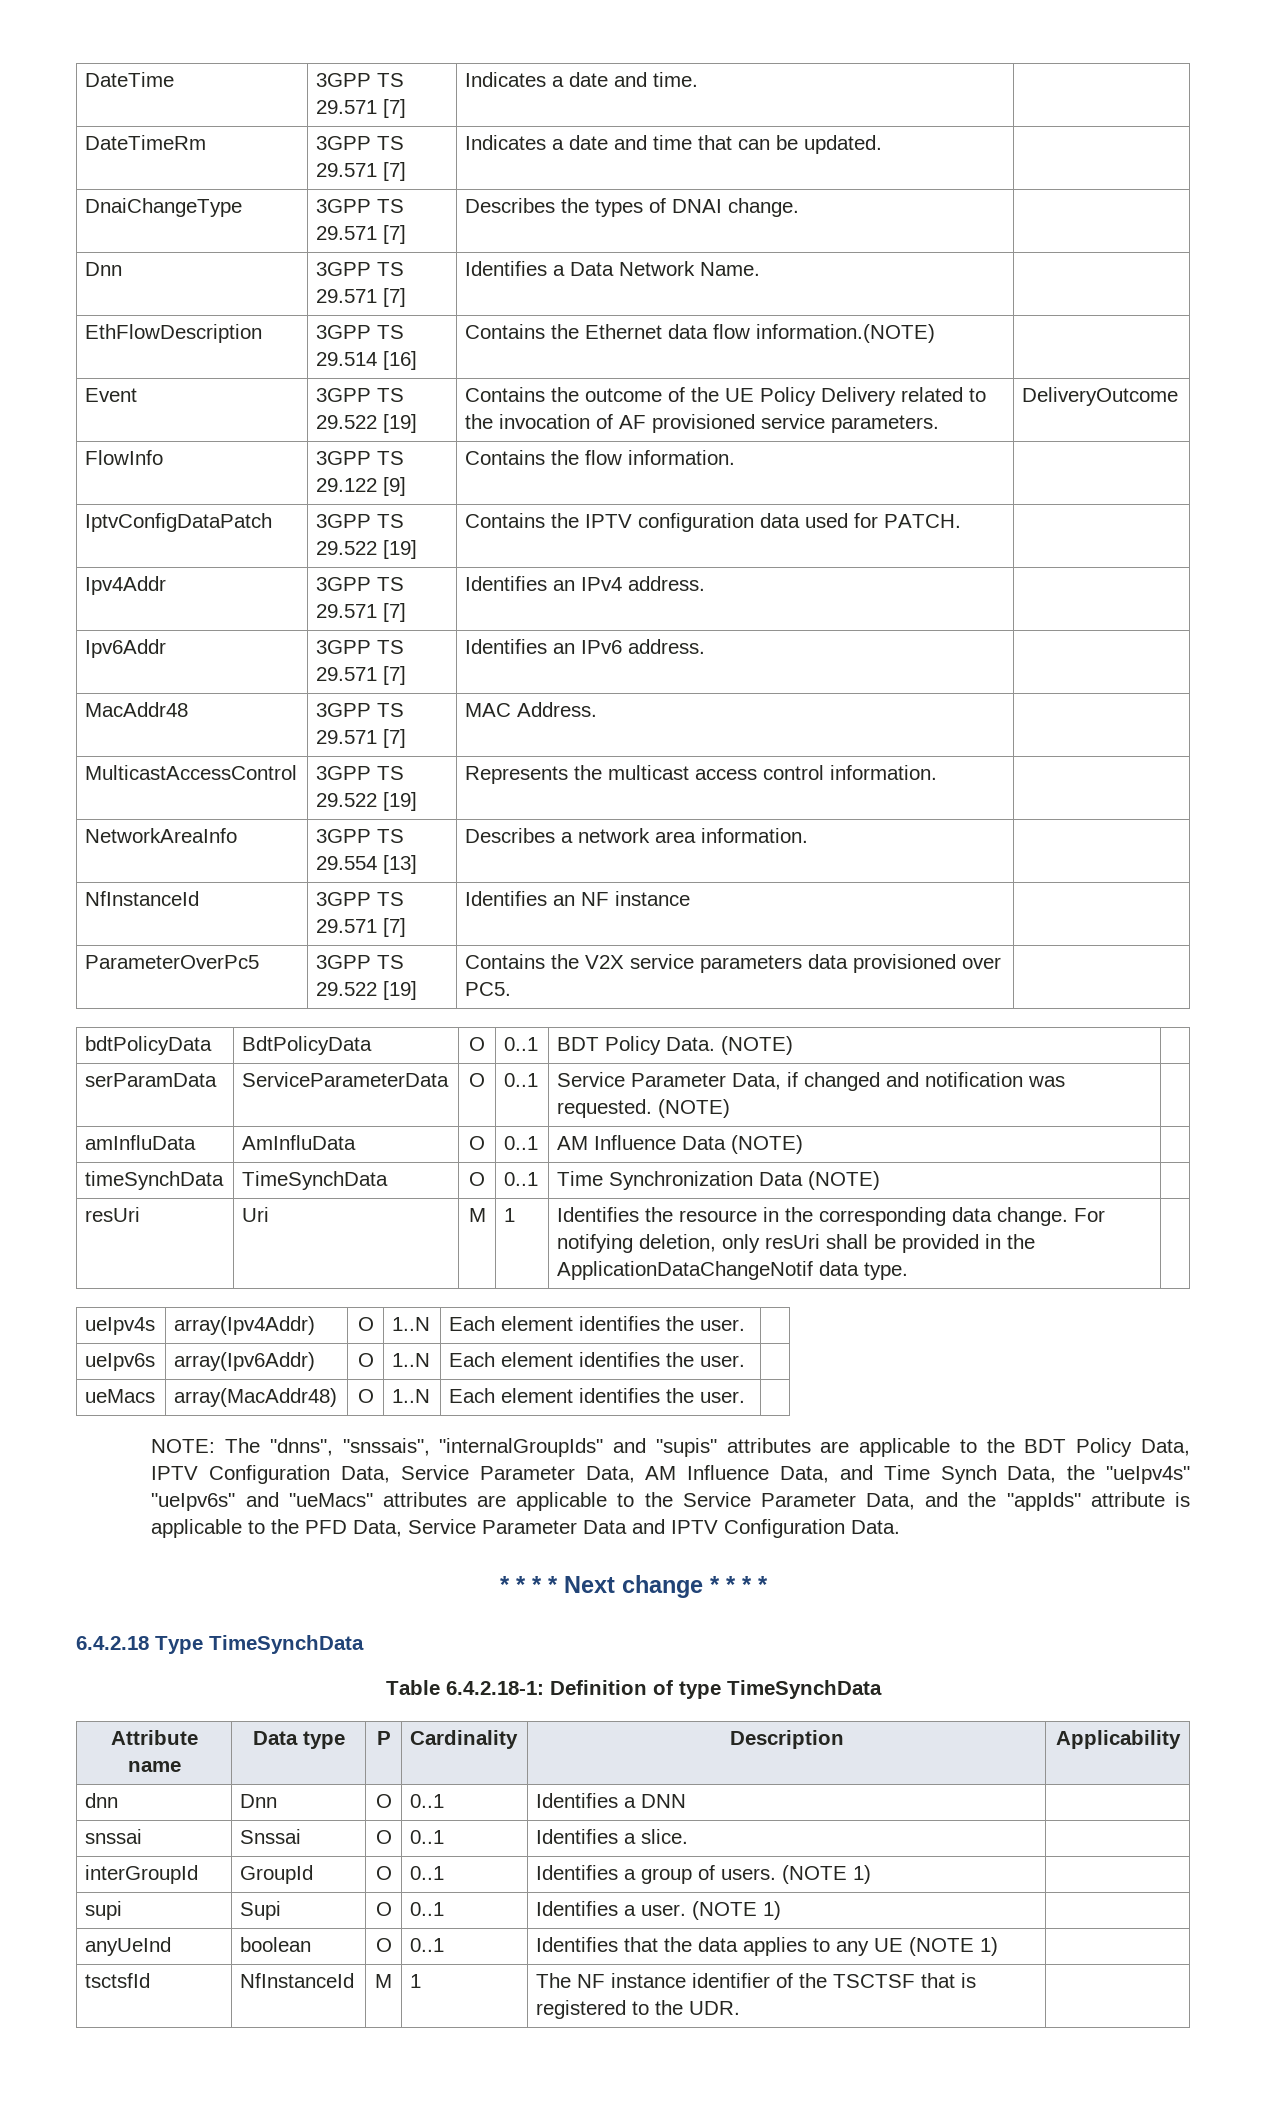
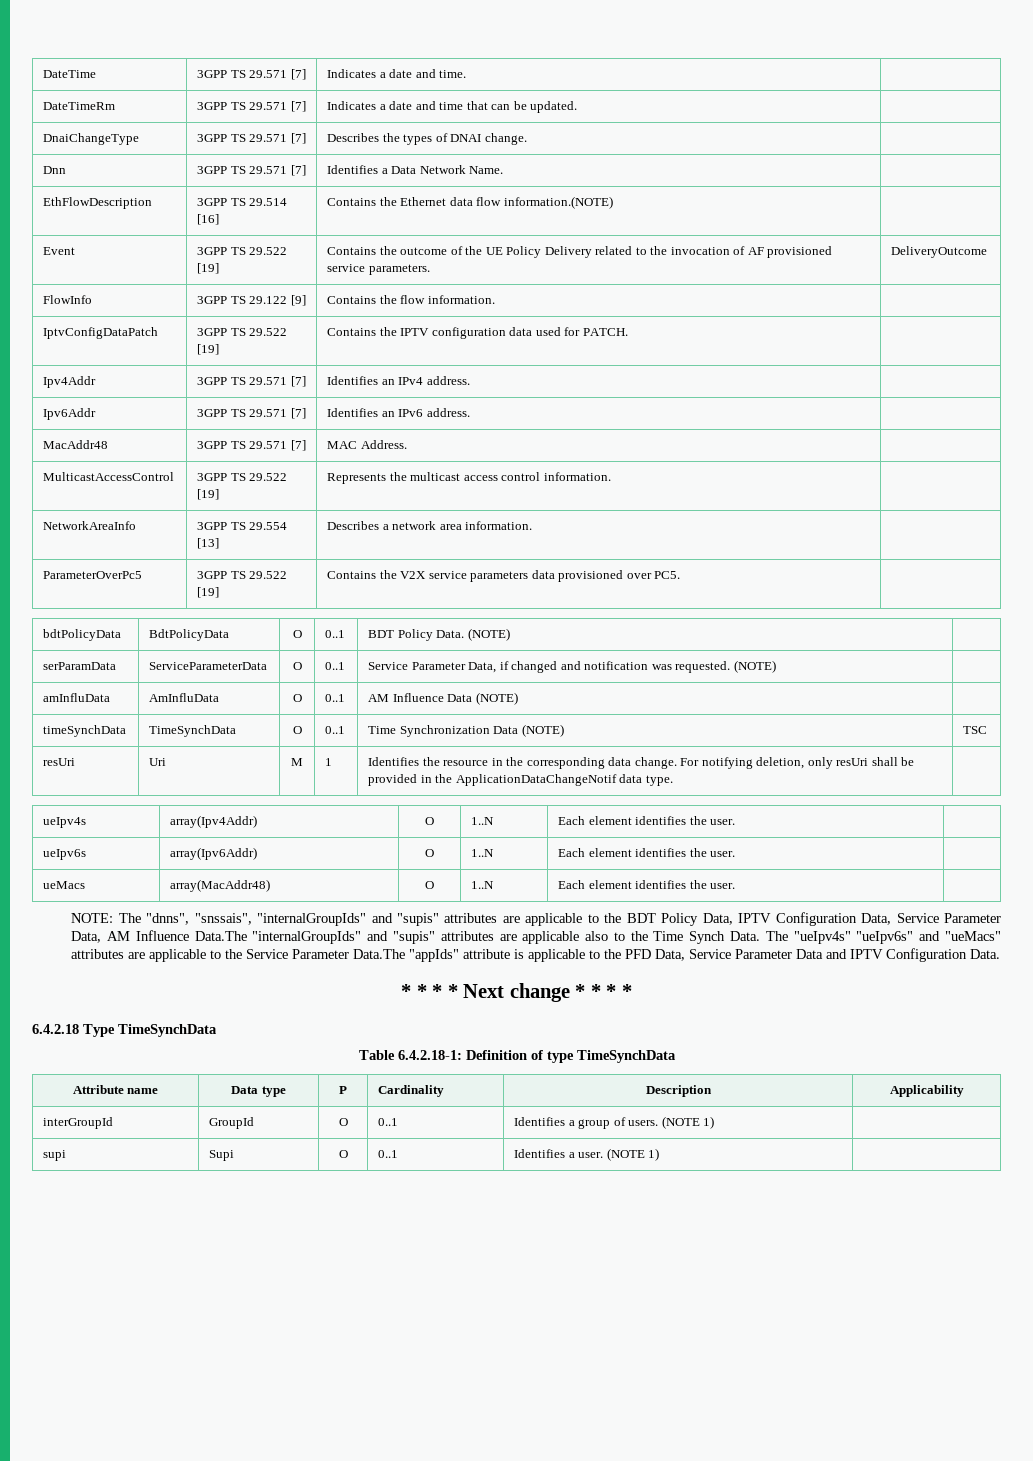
- NfInstanceId | 3GPP TS 29.571 [7] | Identifies an NF instance |
- timeSynchData | TimeSynchData | O | 0..1 | Time Synchronization Data (NOTE) |
+ timeSynchData | TimeSynchData | O | 0..1 | Time Synchronization Data (NOTE) | TSC
- NOTE: The "dnns", "snssais", "internalGroupIds" and "supis" attributes are applicable to the BDT Policy Data, IPTV Configuration Data, Service Parameter Data, AM Influence Data, and Time Synch Data, the "ueIpv4s" "ueIpv6s" and "ueMacs" attributes are applicable to the Service Parameter Data, and the "appIds" attribute is applicable to the PFD Data, Service Parameter Data and IPTV Configuration Data.
+ NOTE: The "dnns", "snssais", "internalGroupIds" and "supis" attributes are applicable to the BDT Policy Data, IPTV Configuration Data, Service Parameter Data, AM Influence Data.The "internalGroupIds" and "supis" attributes are applicable also to the Time Synch Data. The "ueIpv4s" "ueIpv6s" and "ueMacs" attributes are applicable to the Service Parameter Data.The "appIds" attribute is applicable to the PFD Data, Service Parameter Data and IPTV Configuration Data.
- dnn | Dnn | O | 0..1 | Identifies a DNN |
- snssai | Snssai | O | 0..1 | Identifies a slice. |
- anyUeInd | boolean | O | 0..1 | Identifies that the data applies to any UE (NOTE 1) |
- tsctsfId | NfInstanceId | M | 1 | The NF instance identifier of the TSCTSF that is registered to the UDR. |

